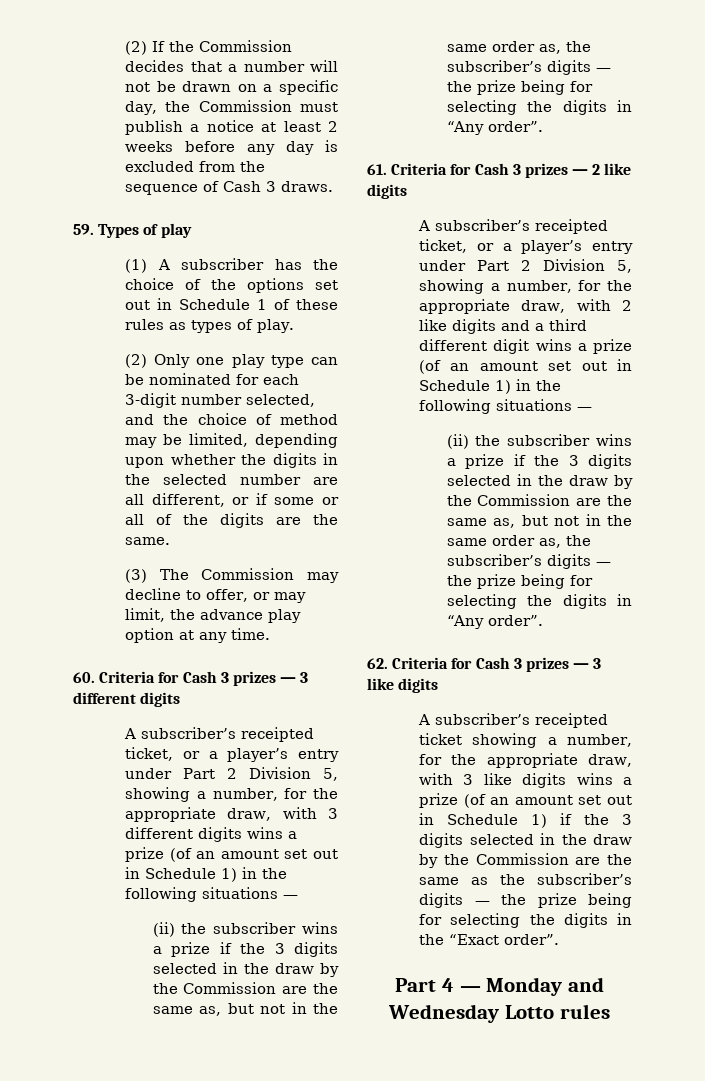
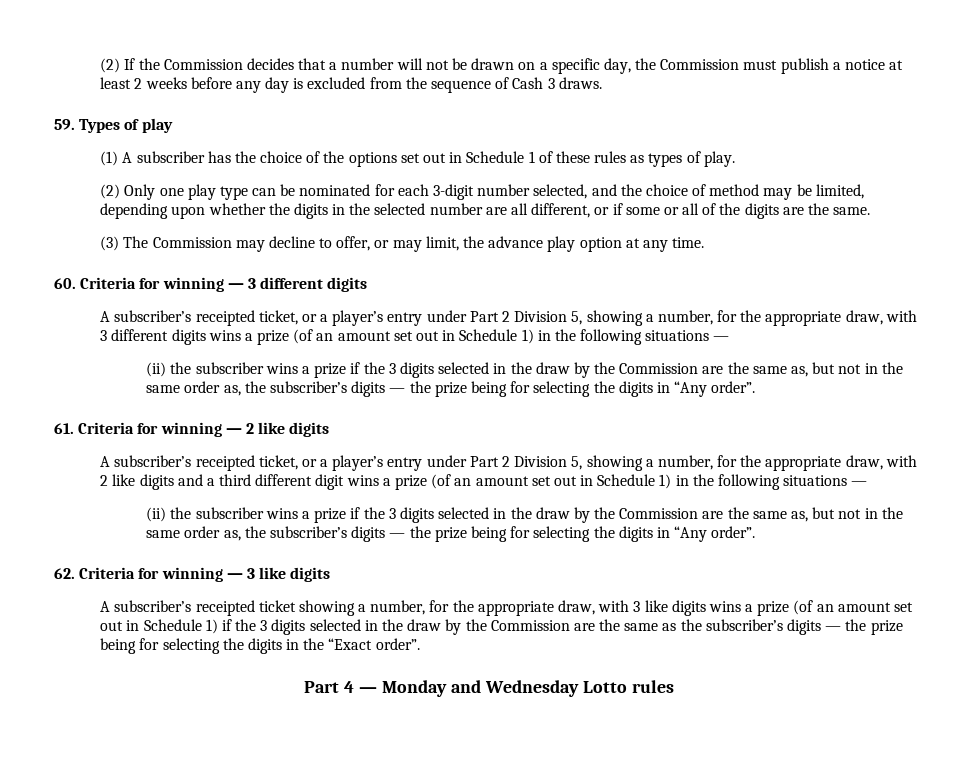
- 60. Criteria for Cash 3 prizes — 3 different digits
+ 60. Criteria for winning — 3 different digits
- 61. Criteria for Cash 3 prizes — 2 like digits
+ 61. Criteria for winning — 2 like digits
- 62. Criteria for Cash 3 prizes — 3 like digits
+ 62. Criteria for winning — 3 like digits

